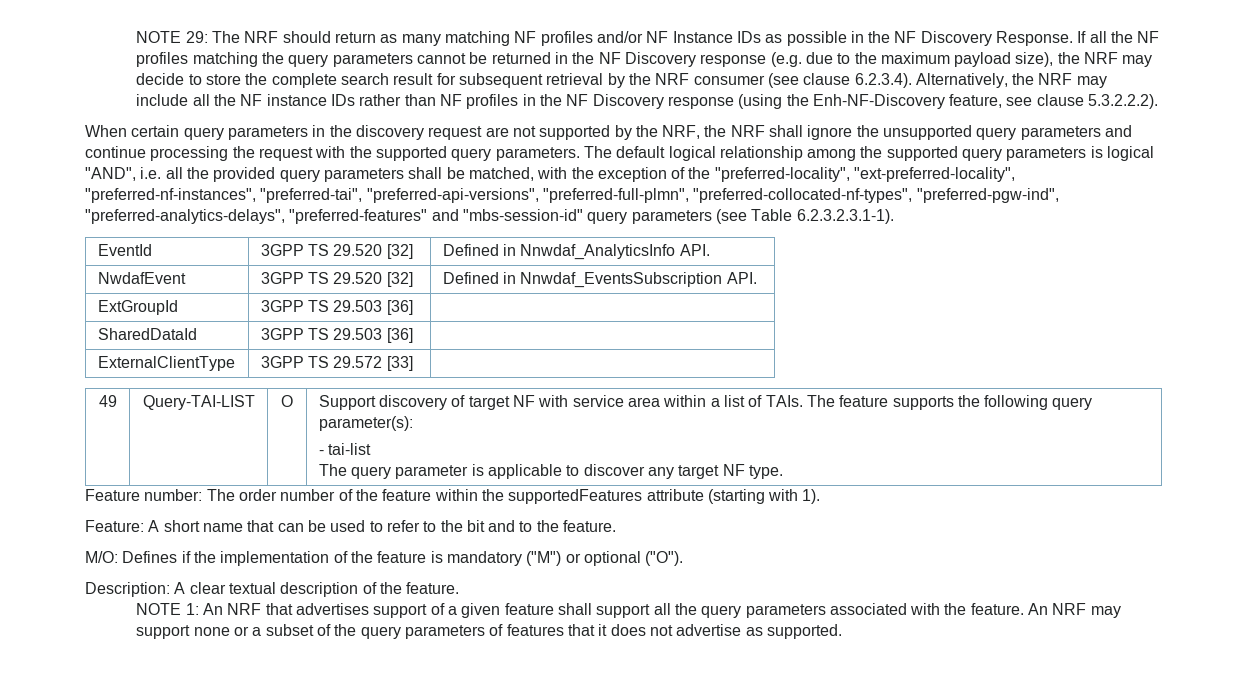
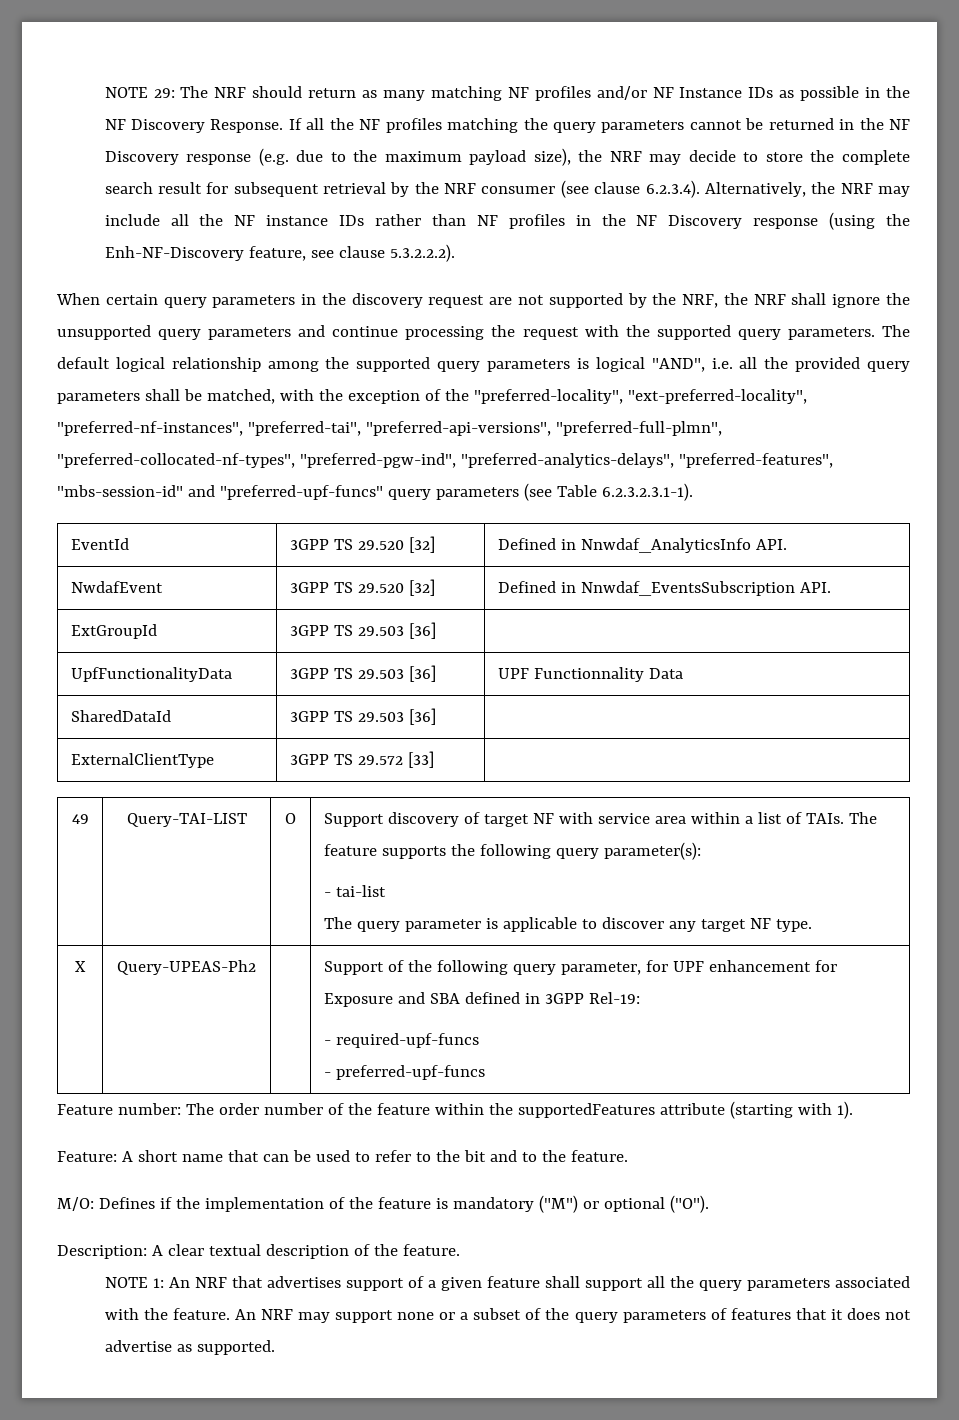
- The default logical relationship among the supported query parameters is logical "AND", i.e. all the provided query parameters shall be matched, with the exception of the "preferred-locality", "ext-preferred-locality", "preferred-nf-instances", "preferred-tai", "preferred-api-versions", "preferred-full-plmn", "preferred-collocated-nf-types", "preferred-pgw-ind", "preferred-analytics-delays", "preferred-features" and "mbs-session-id" query parameters (see Table 6.2.3.2.3.1-1).
+ The default logical relationship among the supported query parameters is logical "AND", i.e. all the provided query parameters shall be matched, with the exception of the "preferred-locality", "ext-preferred-locality", "preferred-nf-instances", "preferred-tai", "preferred-api-versions", "preferred-full-plmn", "preferred-collocated-nf-types", "preferred-pgw-ind", "preferred-analytics-delays", "preferred-features", "mbs-session-id" and "preferred-upf-funcs" query parameters (see Table 6.2.3.2.3.1-1).
+ UpfFunctionalityData | 3GPP TS 29.503 [36] | UPF Functionnality Data
+ X | Query-UPEAS-Ph2 | | Support of the following query parameter, for UPF enhancement for Exposure and SBA defined in 3GPP Rel-19:
+ - required-upf-funcs
+ - preferred-upf-funcs

